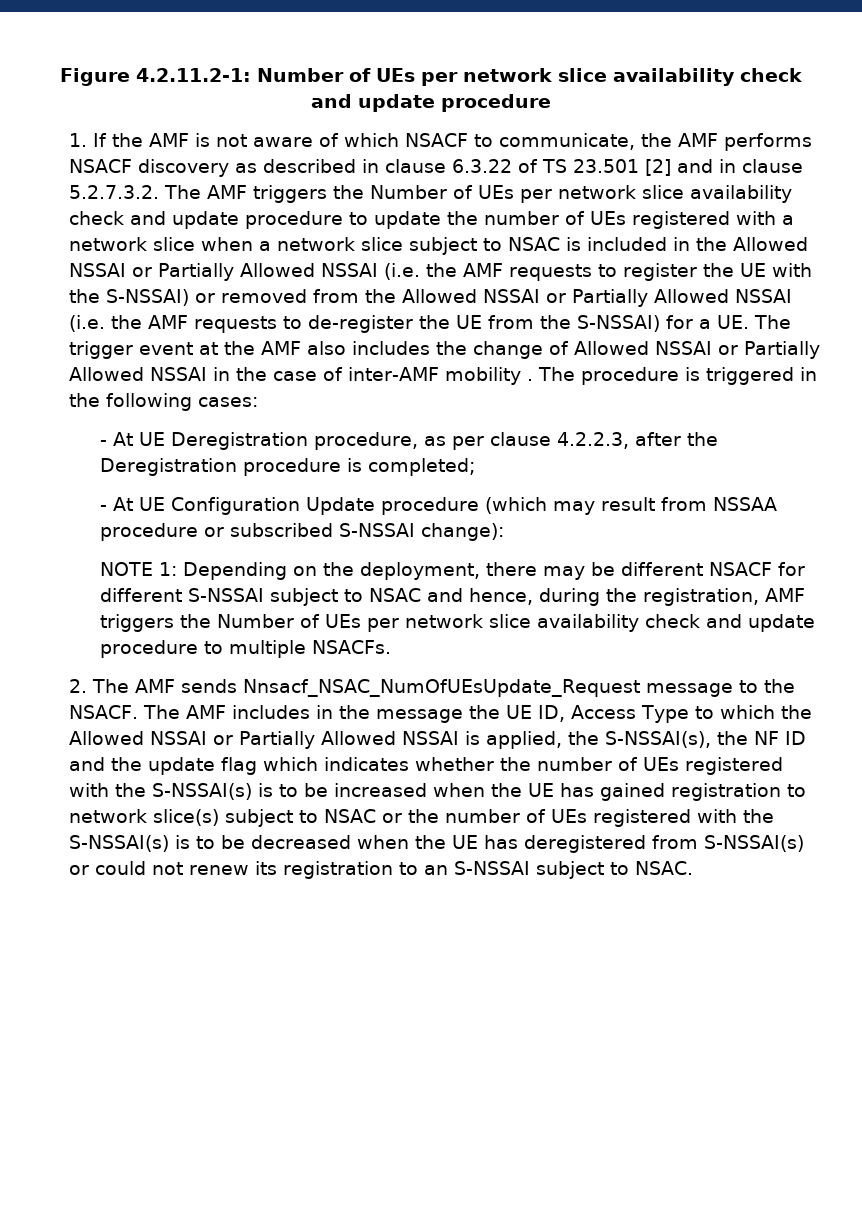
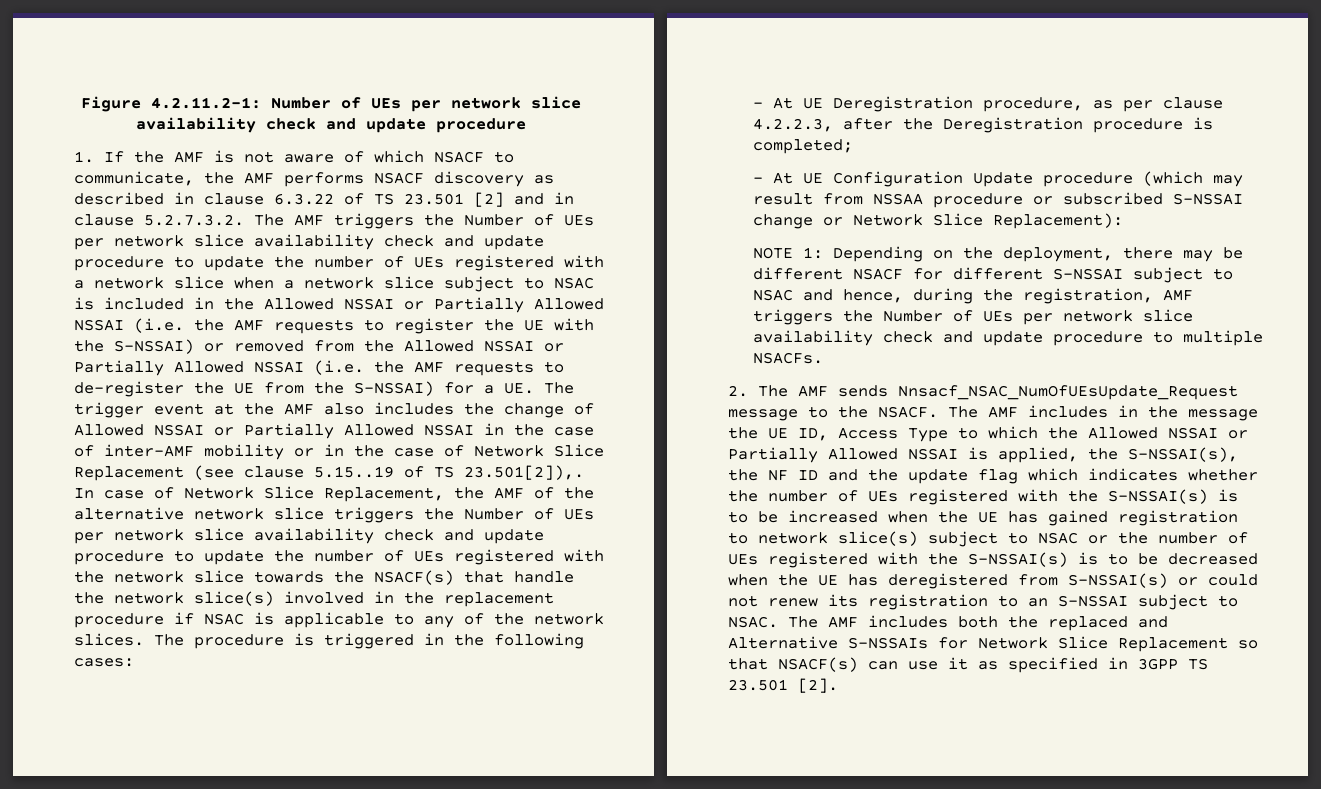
- 1. If the AMF is not aware of which NSACF to communicate, the AMF performs NSACF discovery as described in clause 6.3.22 of TS 23.501 [2] and in clause 5.2.7.3.2. The AMF triggers the Number of UEs per network slice availability check and update procedure to update the number of UEs registered with a network slice when a network slice subject to NSAC is included in the Allowed NSSAI or Partially Allowed NSSAI (i.e. the AMF requests to register the UE with the S-NSSAI) or removed from the Allowed NSSAI or Partially Allowed NSSAI (i.e. the AMF requests to de-register the UE from the S-NSSAI) for a UE. The trigger event at the AMF also includes the change of Allowed NSSAI or Partially Allowed NSSAI in the case of inter-AMF mobility .
+ 1. If the AMF is not aware of which NSACF to communicate, the AMF performs NSACF discovery as described in clause 6.3.22 of TS 23.501 [2] and in clause 5.2.7.3.2. The AMF triggers the Number of UEs per network slice availability check and update procedure to update the number of UEs registered with a network slice when a network slice subject to NSAC is included in the Allowed NSSAI or Partially Allowed NSSAI (i.e. the AMF requests to register the UE with the S-NSSAI) or removed from the Allowed NSSAI or Partially Allowed NSSAI (i.e. the AMF requests to de-register the UE from the S-NSSAI) for a UE. The trigger event at the AMF also includes the change of Allowed NSSAI or Partially Allowed NSSAI in the case of inter-AMF mobility or in the case of Network Slice Replacement (see clause 5.15..19 of TS 23.501[2]),. In case of Network Slice Replacement, the AMF of the alternative network slice triggers the Number of UEs per network slice availability check and update procedure to update the number of UEs registered with the network slice towards the NSACF(s) that handle the network slice(s) involved in the replacement procedure if NSAC is applicable to any of the network slices.
- - At UE Configuration Update procedure (which may result from NSSAA procedure or subscribed S-NSSAI change):
+ - At UE Configuration Update procedure (which may result from NSSAA procedure or subscribed S-NSSAI change or Network Slice Replacement):
+ The AMF includes both the replaced and Alternative S-NSSAIs for Network Slice Replacement so that NSACF(s) can use it as specified in 3GPP TS 23.501 [2].

